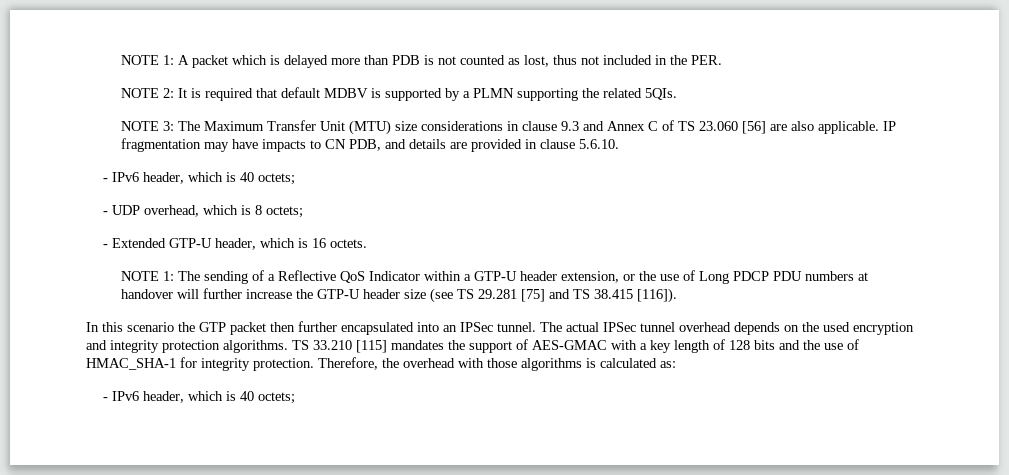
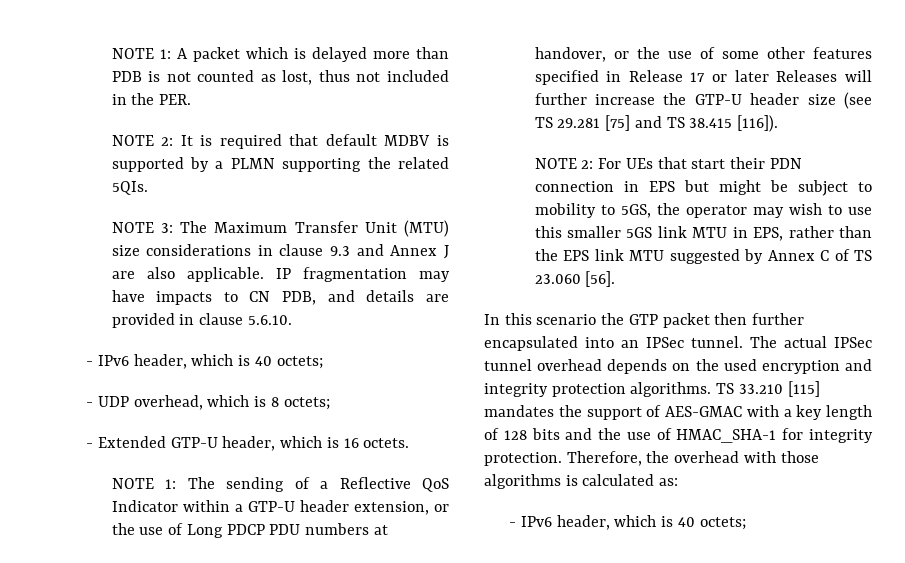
- NOTE 3: The Maximum Transfer Unit (MTU) size considerations in clause 9.3 and Annex C of TS 23.060 [56] are also applicable.
+ NOTE 3: The Maximum Transfer Unit (MTU) size considerations in clause 9.3 and Annex J are also applicable.
- NOTE 1: The sending of a Reflective QoS Indicator within a GTP-U header extension, or the use of Long PDCP PDU numbers at handover will further increase the GTP-U header size (see TS 29.281 [75] and TS 38.415 [116]).
+ NOTE 1: The sending of a Reflective QoS Indicator within a GTP-U header extension, or the use of Long PDCP PDU numbers at handover, or the use of some other features specified in Release 17 or later Releases will further increase the GTP-U header size (see TS 29.281 [75] and TS 38.415 [116]).
+ NOTE 2: For UEs that start their PDN connection in EPS but might be subject to mobility to 5GS, the operator may wish to use this smaller 5GS link MTU in EPS, rather than the EPS link MTU suggested by Annex C of TS 23.060 [56].

